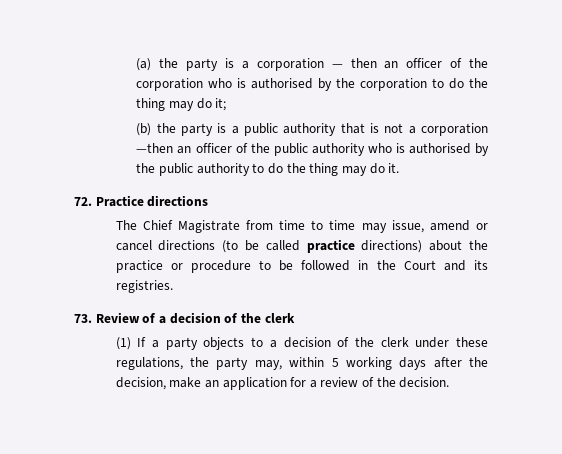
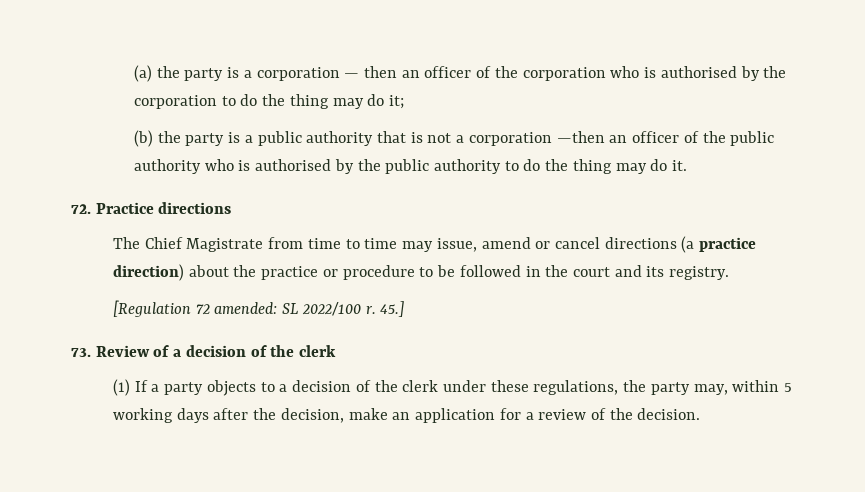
- The Chief Magistrate from time to time may issue, amend or cancel directions (to be called practice directions) about the practice or procedure to be followed in the Court and its registries.
+ The Chief Magistrate from time to time may issue, amend or cancel directions (a practice direction) about the practice or procedure to be followed in the court and its registry.
+ [Regulation 72 amended: SL 2022/100 r. 45.]

